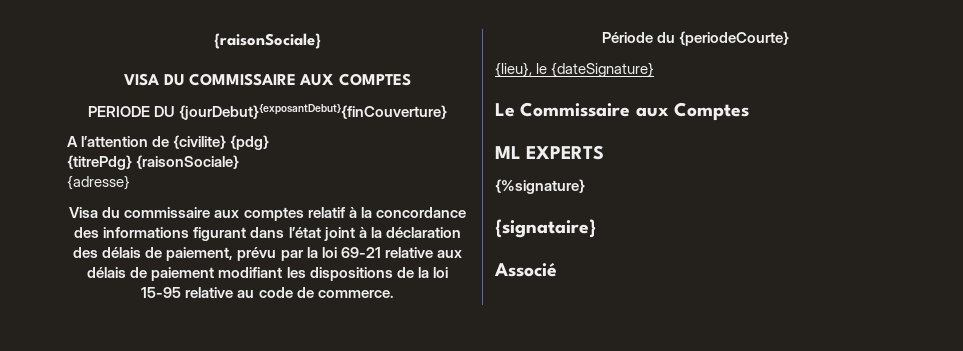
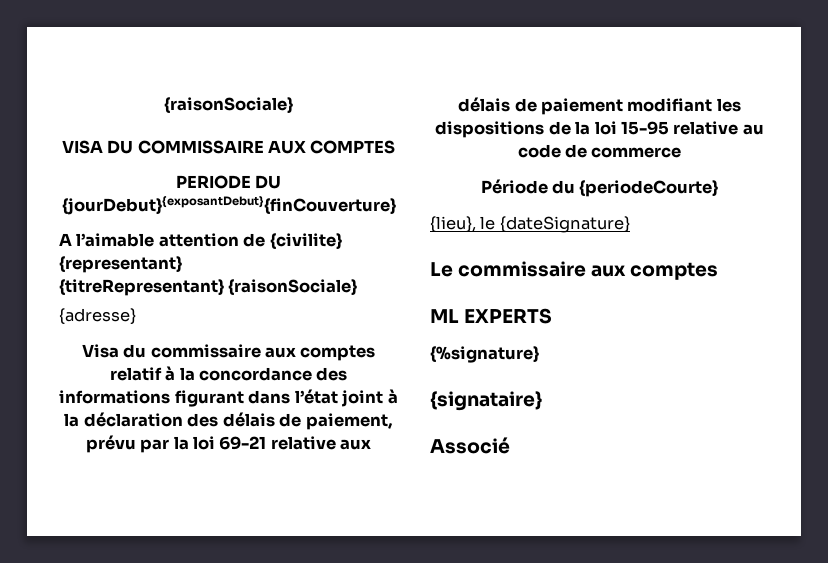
- A l’attention de {civilite} {pdg}
- {titrePdg} {raisonSociale}
+ A l’aimable attention de {civilite} {representant}
+ {titreRepresentant} {raisonSociale}
- Visa du commissaire aux comptes relatif à la concordance des informations figurant dans l’état joint à la déclaration des délais de paiement, prévu par la loi 69-21 relative aux délais de paiement modifiant les dispositions de la loi 15-95 relative au code de commerce.
+ Visa du commissaire aux comptes relatif à la concordance des informations figurant dans l’état joint à la déclaration des délais de paiement, prévu par la loi 69-21 relative aux délais de paiement modifiant les dispositions de la loi 15-95 relative au code de commerce
- Le Commissaire aux Comptes
+ Le commissaire aux comptes

